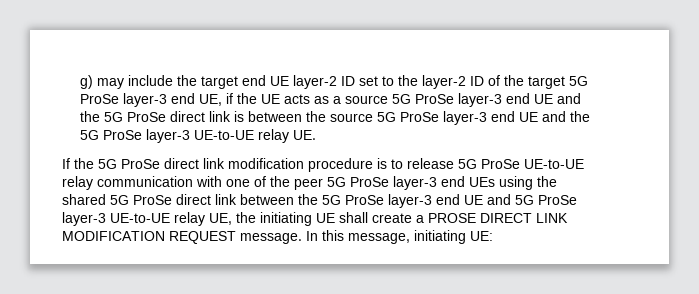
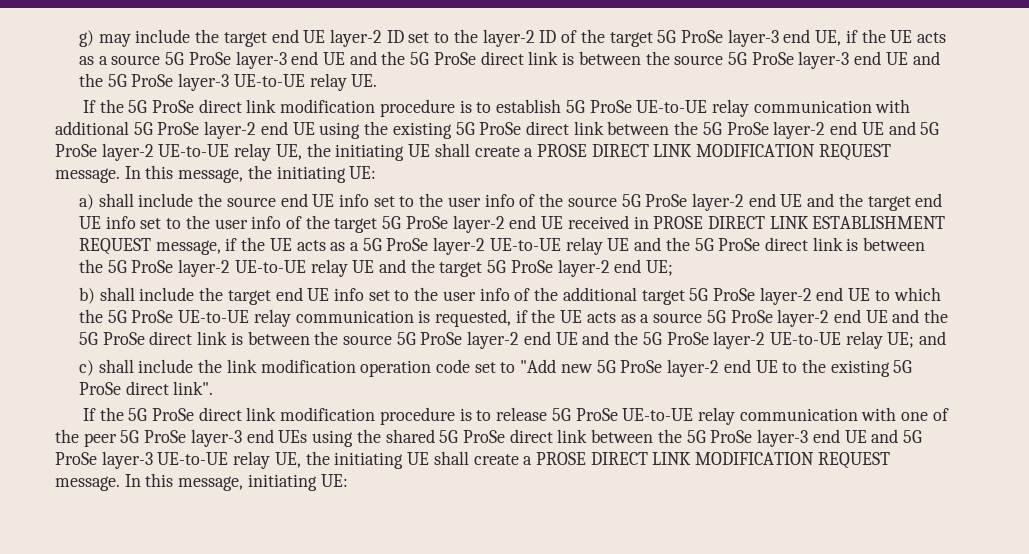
+ If the 5G ProSe direct link modification procedure is to establish 5G ProSe UE-to-UE relay communication with additional 5G ProSe layer-2 end UE using the existing 5G ProSe direct link between the 5G ProSe layer-2 end UE and 5G ProSe layer-2 UE-to-UE relay UE, the initiating UE shall create a PROSE DIRECT LINK MODIFICATION REQUEST message. In this message, the initiating UE:
+ a) shall include the source end UE info set to the user info of the source 5G ProSe layer-2 end UE and the target end UE info set to the user info of the target 5G ProSe layer-2 end UE received in PROSE DIRECT LINK ESTABLISHMENT REQUEST message, if the UE acts as a 5G ProSe layer-2 UE-to-UE relay UE and the 5G ProSe direct link is between the 5G ProSe layer-2 UE-to-UE relay UE and the target 5G ProSe layer-2 end UE;
+ b) shall include the target end UE info set to the user info of the additional target 5G ProSe layer-2 end UE to which the 5G ProSe UE-to-UE relay communication is requested, if the UE acts as a source 5G ProSe layer-2 end UE and the 5G ProSe direct link is between the source 5G ProSe layer-2 end UE and the 5G ProSe layer-2 UE-to-UE relay UE; and
+ c) shall include the link modification operation code set to "Add new 5G ProSe layer-2 end UE to the existing 5G ProSe direct link".

